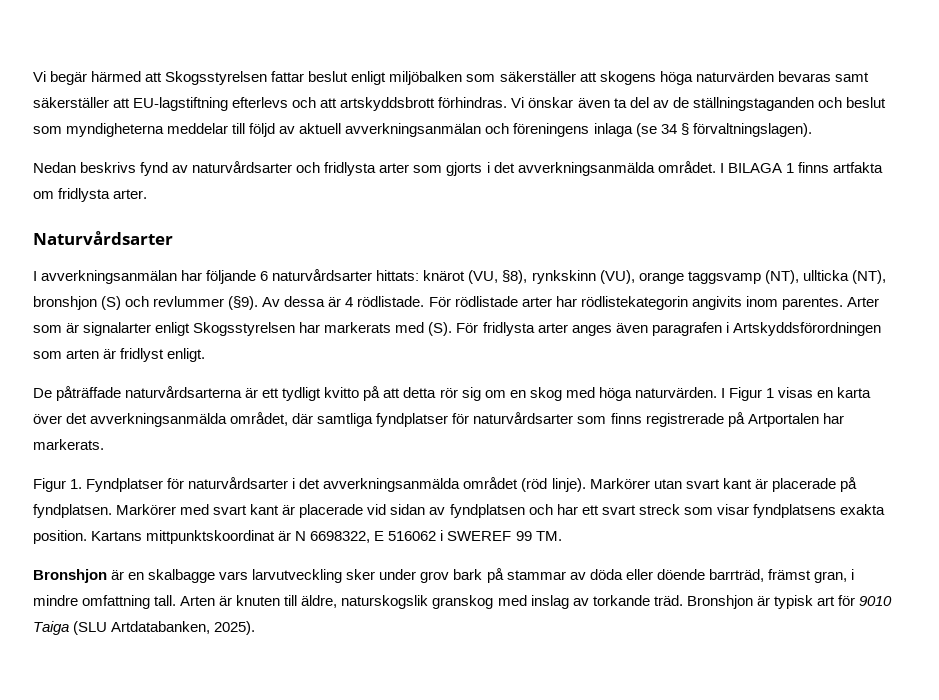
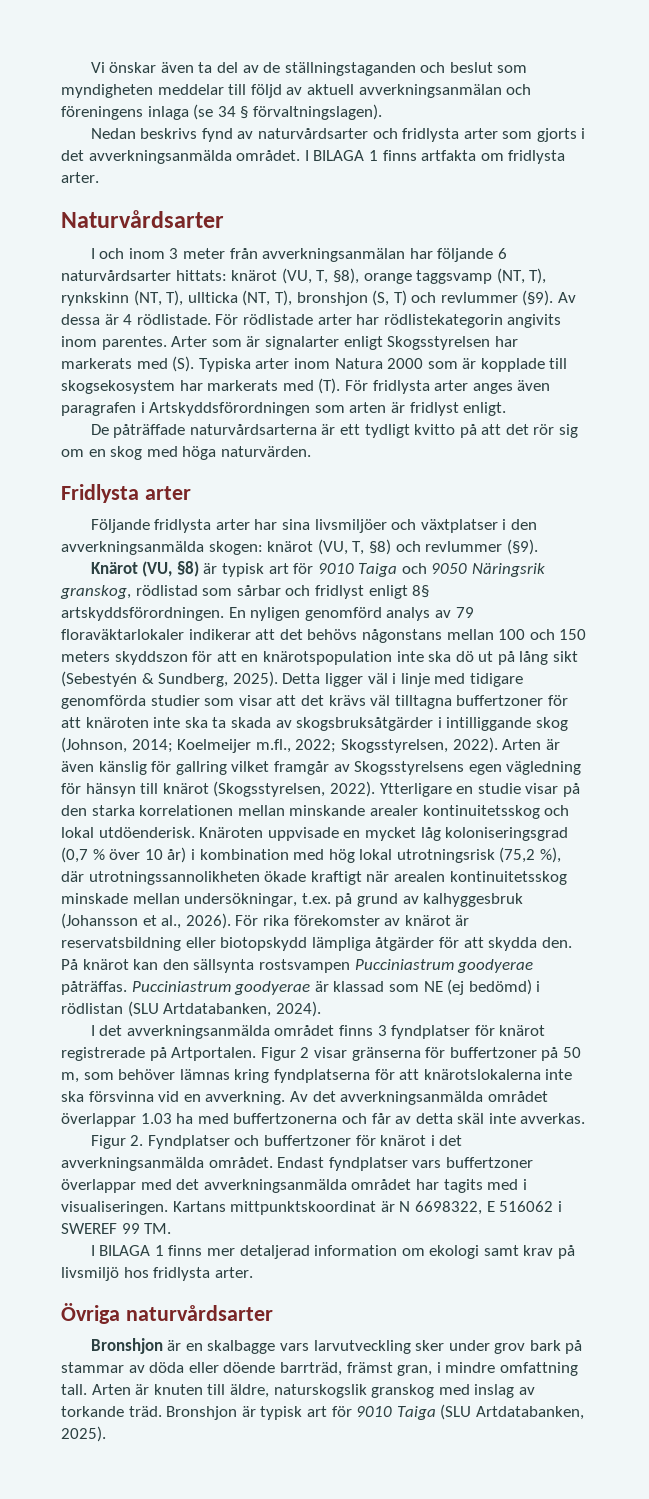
- Vi begär härmed att Skogsstyrelsen fattar beslut enligt miljöbalken som säkerställer att skogens höga naturvärden bevaras samt säkerställer att EU-lagstiftning efterlevs och att artskyddsbrott förhindras. Vi önskar även ta del av de ställningstaganden och beslut som myndigheterna meddelar till följd av aktuell avverkningsanmälan och föreningens inlaga (se 34 § förvaltningslagen).
+ Vi önskar även ta del av de ställningstaganden och beslut som myndigheten meddelar till följd av aktuell avverkningsanmälan och föreningens inlaga (se 34 § förvaltningslagen).
- I avverkningsanmälan har följande 6 naturvårdsarter hittats: knärot (VU, §8), rynkskinn (VU), orange taggsvamp (NT), ullticka (NT), bronshjon (S) och revlummer (§9).
+ I och inom 3 meter från avverkningsanmälan har följande 6 naturvårdsarter hittats: knärot (VU, T, §8), orange taggsvamp (NT, T), rynkskinn (NT, T), ullticka (NT, T), bronshjon (S, T) och revlummer (§9).
- Arter som är signalarter enligt Skogsstyrelsen har markerats med (S). För fridlysta arter anges även paragrafen i Artskyddsförordningen som arten är fridlyst enligt.
+ Arter som är signalarter enligt Skogsstyrelsen har markerats med (S). Typiska arter inom Natura 2000 som är kopplade till skogsekosystem har markerats med (T). För fridlysta arter anges även paragrafen i Artskyddsförordningen som arten är fridlyst enligt.
- De påträffade naturvårdsarterna är ett tydligt kvitto på att detta rör sig om en skog med höga naturvärden. I Figur 1 visas en karta över det avverkningsanmälda området, där samtliga fyndplatser för naturvårdsarter som finns registrerade på Artportalen har markerats.
- Figur 1. Fyndplatser för naturvårdsarter i det avverkningsanmälda området (röd linje). Markörer utan svart kant är placerade på fyndplatsen. Markörer med svart kant är placerade vid sidan av fyndplatsen och har ett svart streck som visar fyndplatsens exakta position.
+ De påträffade naturvårdsarterna är ett tydligt kvitto på att det rör sig om en skog med höga naturvärden.
+ Fridlysta arter
+ Följande fridlysta arter har sina livsmiljöer och växtplatser i den avverkningsanmälda skogen: knärot (VU, T, §8) och revlummer (§9).
+ Knärot (VU, §8) är typisk art för 9010 Taiga och 9050 Näringsrik granskog, rödlistad som sårbar och fridlyst enligt 8§ artskyddsförordningen. En nyligen genomförd analys av 79 floraväktarlokaler indikerar att det behövs någonstans mellan 100 och 150 meters skyddszon för att en knärotspopulation inte ska dö ut på lång sikt (Sebestyén & Sundberg, 2025). Detta ligger väl i linje med tidigare genomförda studier som visar att det krävs väl tilltagna buffertzoner för att knäroten inte ska ta skada av skogsbruksåtgärder i intilliggande skog (Johnson, 2014; Koelmeijer m.fl., 2022; Skogsstyrelsen, 2022). Arten är även känslig för gallring vilket framgår av Skogsstyrelsens egen vägledning för hänsyn till knärot (Skogsstyrelsen, 2022). Ytterligare en studie visar på den starka korrelationen mellan minskande arealer kontinuitetsskog och lokal utdöenderisk. Knäroten uppvisade en mycket låg koloniseringsgrad (0,7 % över 10 år) i kombination med hög lokal utrotningsrisk (75,2 %), där utrotningssannolikheten ökade kraftigt när arealen kontinuitetsskog minskade mellan undersökningar, t.ex. på grund av kalhyggesbruk (Johansson et al., 2026). För rika förekomster av knärot är reservatsbildning eller biotopskydd lämpliga åtgärder för att skydda den. På knärot kan den sällsynta rostsvampen Pucciniastrum goodyerae påträffas. Pucciniastrum goodyerae är klassad som NE (ej bedömd) i rödlistan (SLU Artdatabanken, 2024).
+ I det avverkningsanmälda området finns 3 fyndplatser för knärot registrerade på Artportalen. Figur 2 visar gränserna för buffertzoner på 50 m, som behöver lämnas kring fyndplatserna för att knärotslokalerna inte ska försvinna vid en avverkning. Av det avverkningsanmälda området överlappar 1.03 ha med buffertzonerna och får av detta skäl inte avverkas.
+ Figur 2. Fyndplatser och buffertzoner för knärot i det avverkningsanmälda området. Endast fyndplatser vars buffertzoner överlappar med det avverkningsanmälda området har tagits med i visualiseringen.
+ I BILAGA 1 finns mer detaljerad information om ekologi samt krav på livsmiljö hos fridlysta arter.
+ Övriga naturvårdsarter

